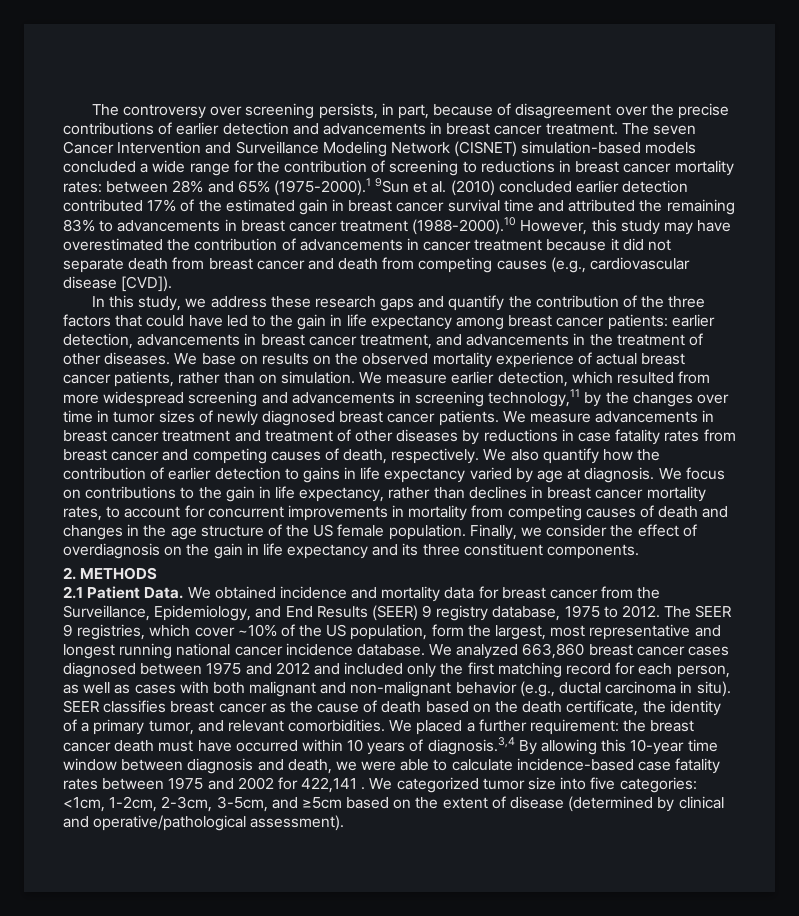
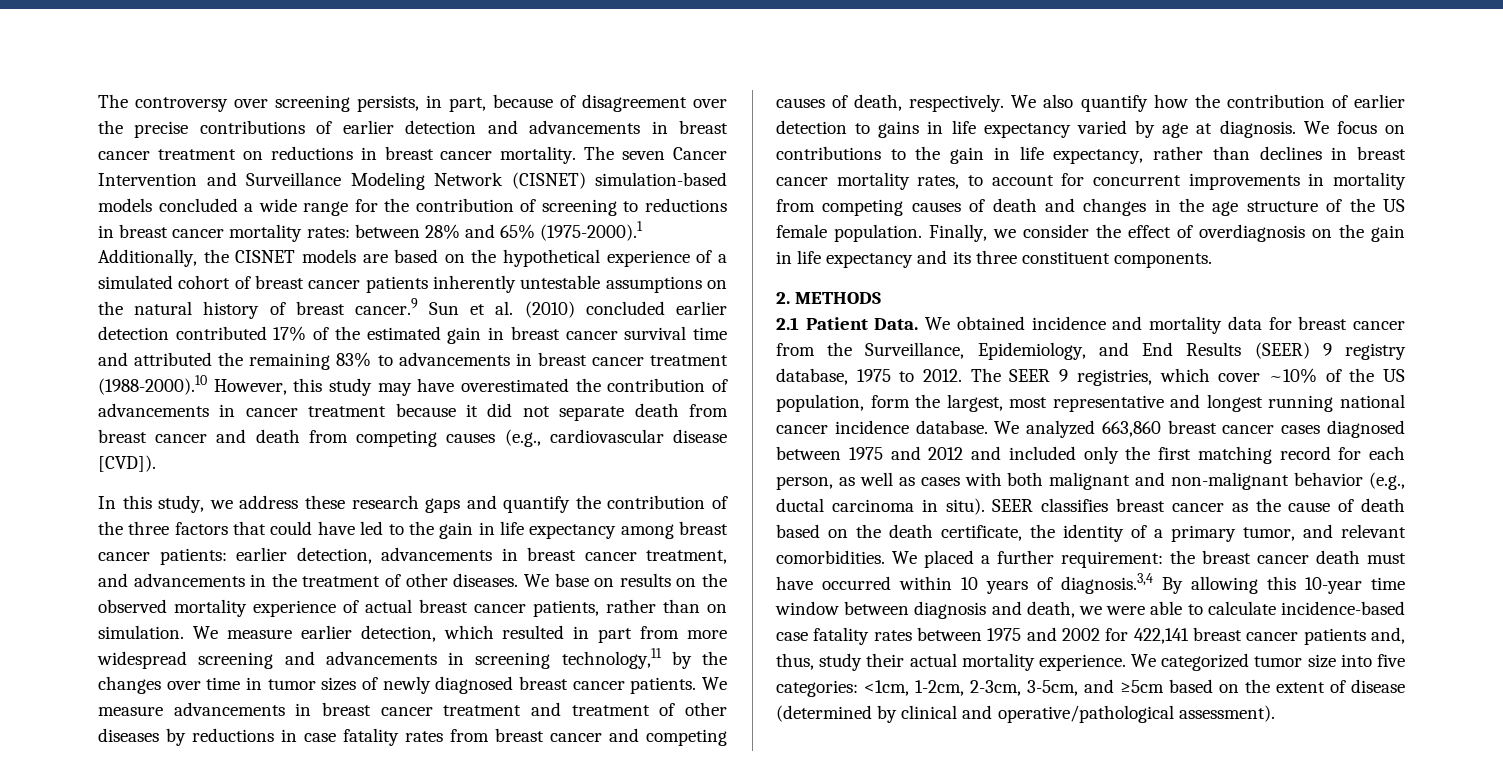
- The controversy over screening persists, in part, because of disagreement over the precise contributions of earlier detection and advancements in breast cancer treatment.
+ The controversy over screening persists, in part, because of disagreement over the precise contributions of earlier detection and advancements in breast cancer treatment on reductions in breast cancer mortality.
- between 28% and 65% (1975-2000).1 9Sun et al. (2010) concluded earlier detection contributed 17% of the estimated gain in breast cancer survival time and attributed the remaining 83% to advancements in breast cancer treatment (1988-2000).10 However, this study may have overestimated the contribution of advancements in cancer treatment because it did not separate death from breast cancer and death from competing causes (e.g., cardiovascular disease [CVD]).
+ between 28% and 65% (1975-2000).1 Additionally, the CISNET models are based on the hypothetical experience of a simulated cohort of breast cancer patients inherently untestable assumptions on the natural history of breast cancer.9 Sun et al. (2010) concluded earlier detection contributed 17% of the estimated gain in breast cancer survival time and attributed the remaining 83% to advancements in breast cancer treatment (1988-2000).10 However, this study may have overestimated the contribution of advancements in cancer treatment because it did not separate death from breast cancer and death from competing causes (e.g., cardiovascular disease [CVD]).
- We measure earlier detection, which resulted from more widespread screening and advancements in screening technology,11 by the changes over time in tumor sizes of newly diagnosed breast cancer patients.
+ We measure earlier detection, which resulted in part from more widespread screening and advancements in screening technology,11 by the changes over time in tumor sizes of newly diagnosed breast cancer patients.
- We placed a further requirement: the breast cancer death must have occurred within 10 years of diagnosis.3,4 By allowing this 10-year time window between diagnosis and death, we were able to calculate incidence-based case fatality rates between 1975 and 2002 for 422,141 .
+ We placed a further requirement: the breast cancer death must have occurred within 10 years of diagnosis.3,4 By allowing this 10-year time window between diagnosis and death, we were able to calculate incidence-based case fatality rates between 1975 and 2002 for 422,141 breast cancer patients and, thus, study their actual mortality experience.

